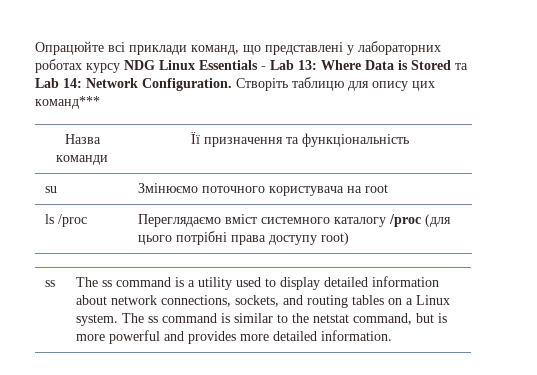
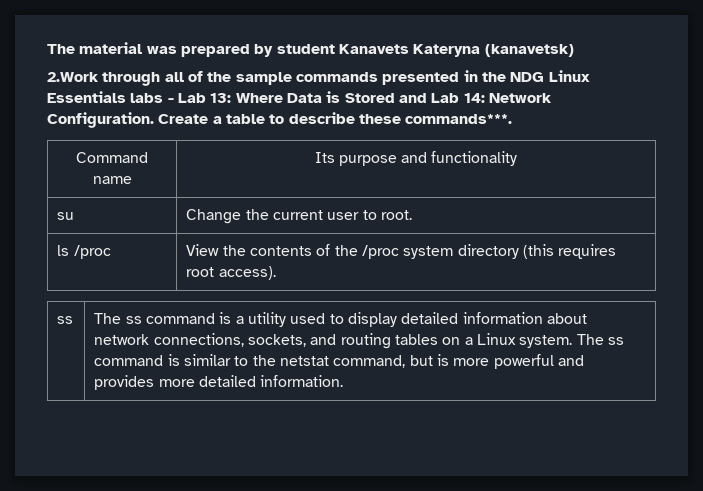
- Опрацюйте всі приклади команд, що представлені у лабораторних роботах курсу NDG Linux Essentials - Lab 13: Where Data is Stored та Lab 14: Network Configuration.
+ The material was prepared by student Kanavets Kateryna (kanavetsk)
+ 2.Work through all of the sample commands presented in the NDG Linux Essentials labs - Lab 13: Where Data is Stored and Lab 14: Network Configuration.
- Створіть таблицю для опису цих команд***
- Назва команди | Її призначення та функціональність
- su | Змінюємо поточного користувача на root
- ls /proc | Переглядаємо вміст системного каталогу /proc (для цього потрібні права доступу root)
+ Create a table to describe these commands***.
+ Command name | Its purpose and functionality
+ su | Change the current user to root.
+ ls /proc | View the contents of the /proc system directory (this requires root access).

